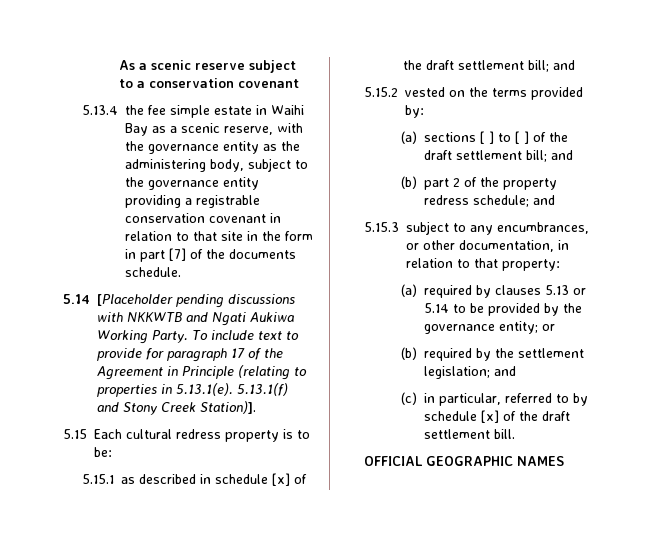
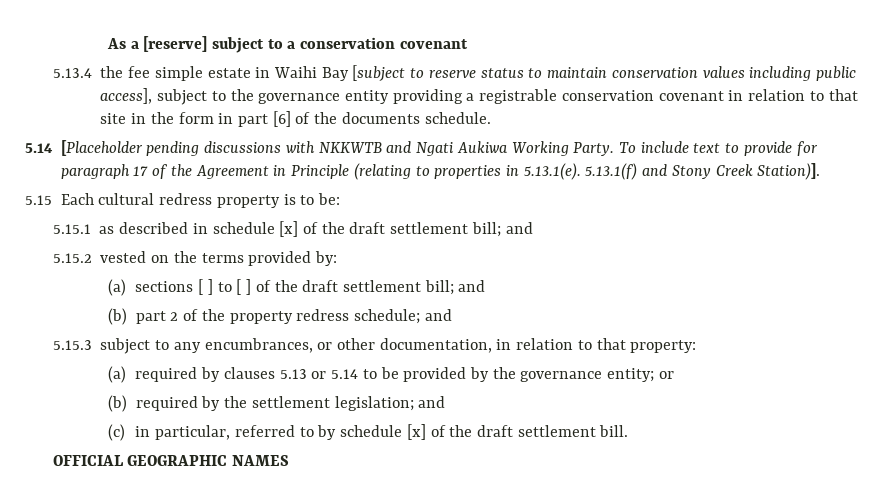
- As a scenic reserve subject to a conservation covenant
+ As a [reserve] subject to a conservation covenant
- 5.13.4 the fee simple estate in Waihi Bay as a scenic reserve, with the governance entity as the administering body, subject to the governance entity providing a registrable conservation covenant in relation to that site in the form in part [7] of the documents schedule.
+ 5.13.4 the fee simple estate in Waihi Bay [subject to reserve status to maintain conservation values including public access], subject to the governance entity providing a registrable conservation covenant in relation to that site in the form in part [6] of the documents schedule.

